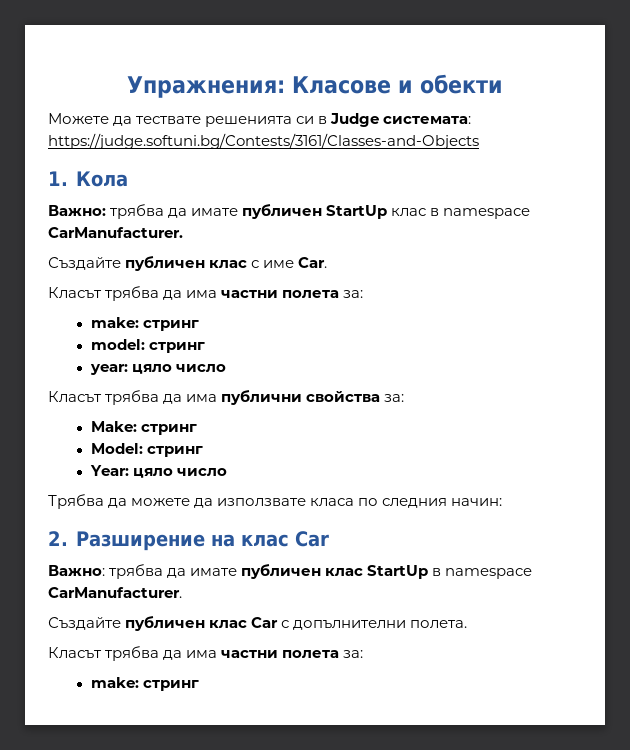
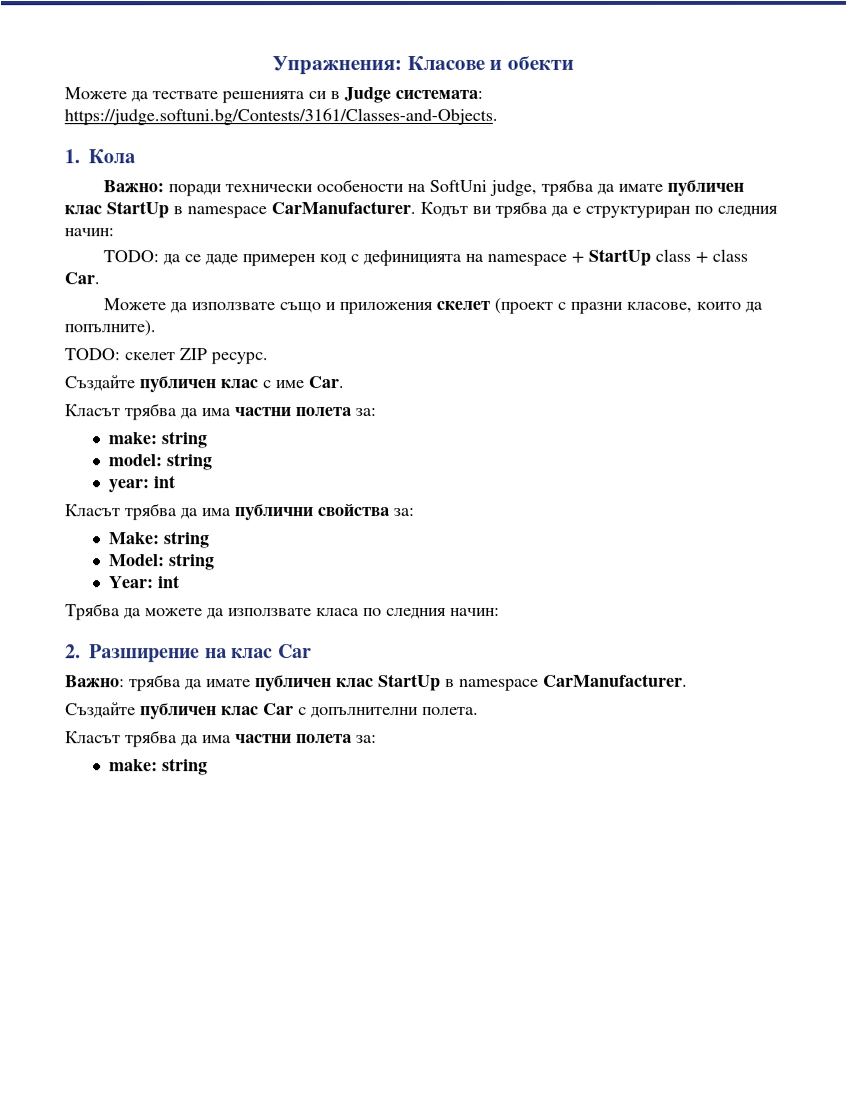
- Можете да тествате решенията си в Judge системата: https://judge.softuni.bg/Contests/3161/Classes-and-Objects
+ Можете да тествате решенията си в Judge системата: https://judge.softuni.bg/Contests/3161/Classes-and-Objects.
- Важно: трябва да имате публичен StartUp клас в namespace CarManufacturer.
+ Важно: поради технически особености на SoftUni judge, трябва да имате публичен клас StartUp в namespace CarManufacturer. Кодът ви трябва да е структуриран по следния начин:
+ TODO: да се даде примерен код с дефиницията на namespace + StartUp class + class Car.
+ Можете да използвате също и приложения скелет (проект с празни класове, които да попълните).
+ TODO: скелет ZIP ресурс.
  Създайте публичен клас с име Car.
  Класът трябва да има частни полета за:
- make: стринг
+ make: string
- model: стринг
+ model: string
- year: цяло число
+ year: int
- Make: стринг
+ Make: string
- Model: стринг
+ Model: string
- Year: цяло число
+ Year: int
  Създайте публичен клас Car с допълнителни полета.
  Класът трябва да има частни полета за:
- make: стринг
+ make: string

